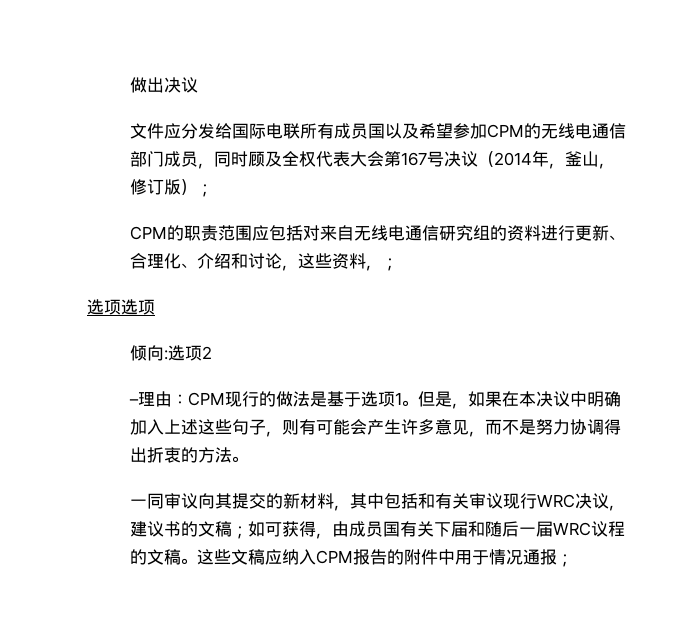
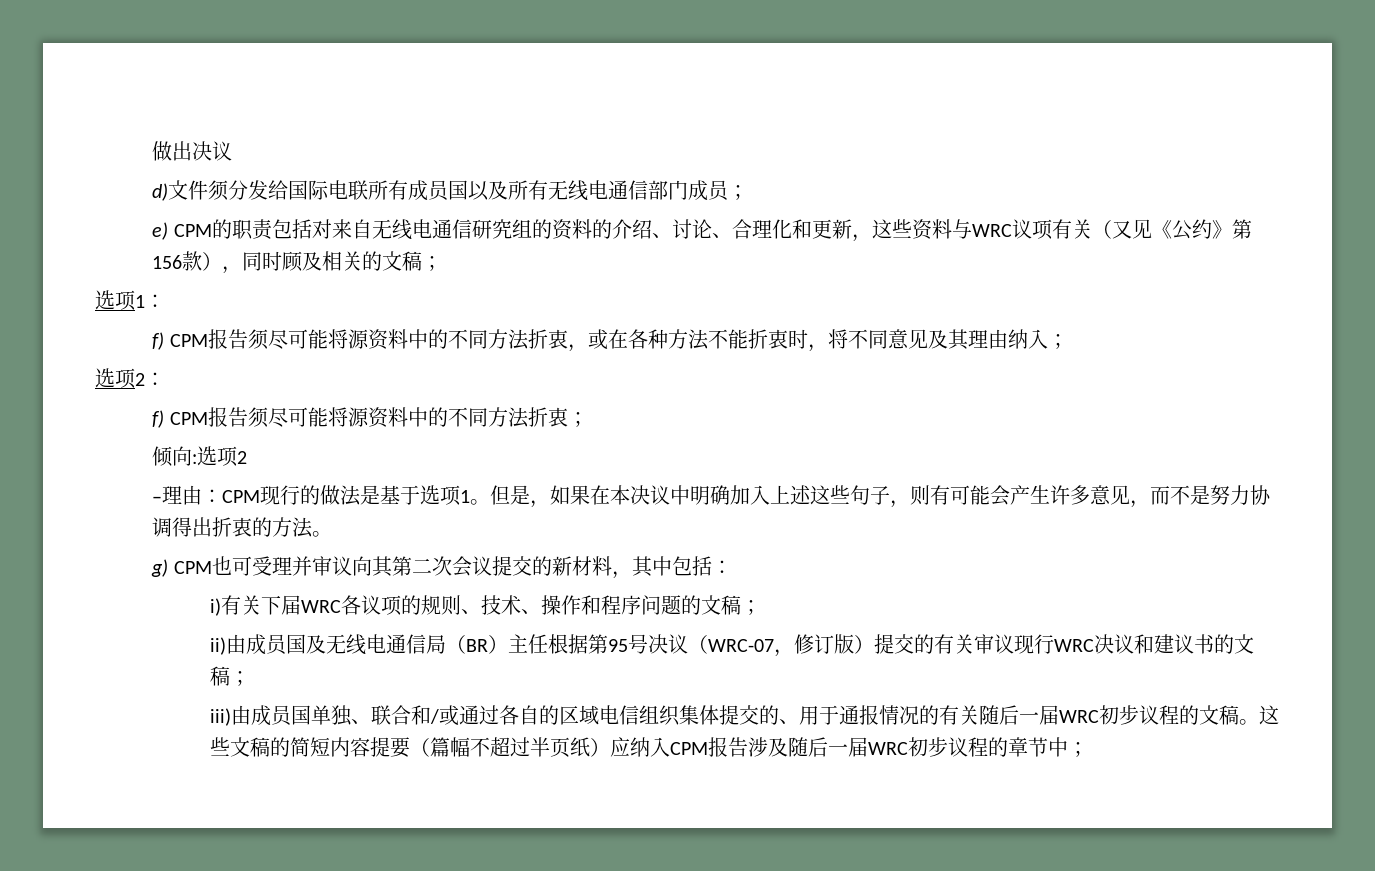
- 文件应分发给国际电联所有成员国以及希望参加CPM的无线电通信部门成员，同时顾及全权代表大会第167号决议（2014年，釜山，修订版）；
- CPM的职责范围应包括对来自无线电通信研究组的资料进行更新、合理化、介绍和讨论，这些资料，；
- 选项选项
+ d)文件须分发给国际电联所有成员国以及所有无线电通信部门成员；
+ e) CPM的职责包括对来自无线电通信研究组的资料的介绍、讨论、合理化和更新，这些资料与WRC议项有关（又见《公约》第156款），同时顾及相关的文稿；
+ 选项1：
+ f) CPM报告须尽可能将源资料中的不同方法折衷，或在各种方法不能折衷时，将不同意见及其理由纳入；
+ 选项2：
+ f) CPM报告须尽可能将源资料中的不同方法折衷；
- 一同审议向其提交的新材料，其中包括和有关审议现行WRC决议，建议书的文稿；如可获得，由成员国有关下届和随后一届WRC议程的文稿。
+ g) CPM也可受理并审议向其第二次会议提交的新材料，其中包括：
+ i)有关下届WRC各议项的规则、技术、操作和程序问题的文稿；
+ ii)由成员国及无线电通信局（BR）主任根据第95号决议（WRC-07，修订版）提交的有关审议现行WRC决议和建议书的文稿；
+ iii)由成员国单独、联合和/或通过各自的区域电信组织集体提交的、用于通报情况的有关随后一届WRC初步议程的文稿。
- 这些文稿应纳入CPM报告的附件中用于情况通报；
+ 这些文稿的简短内容提要（篇幅不超过半页纸）应纳入CPM报告涉及随后一届WRC初步议程的章节中；

